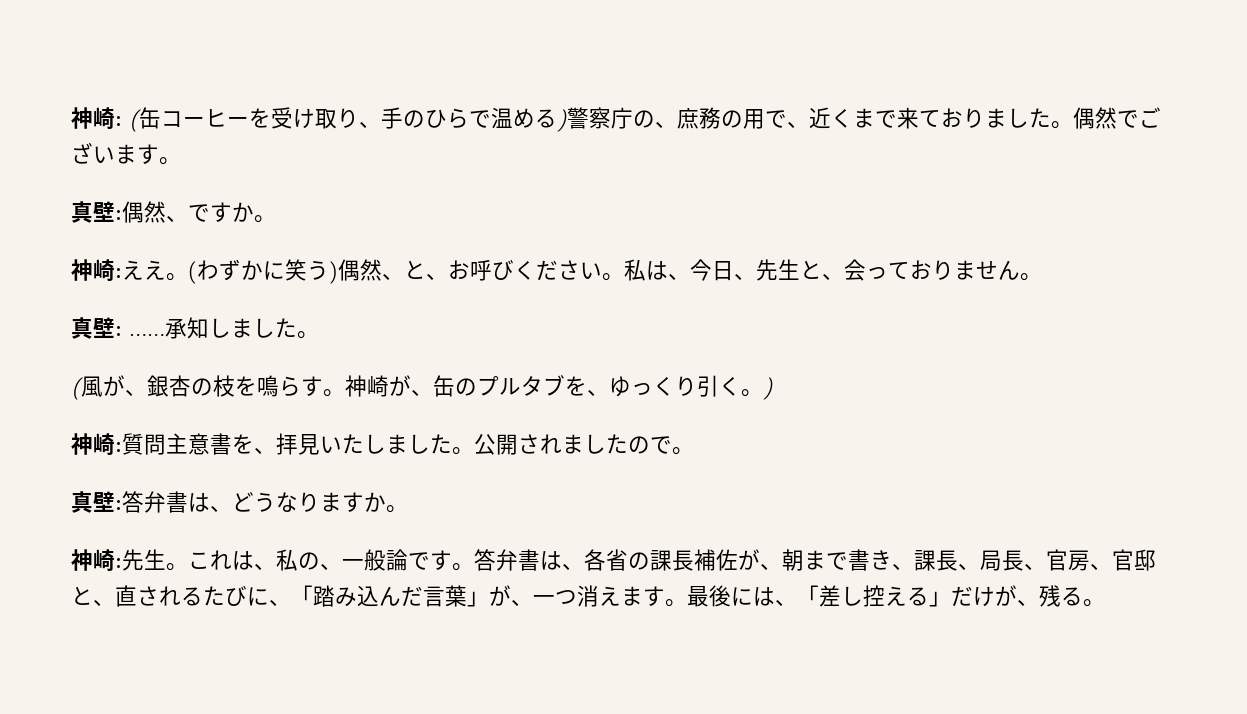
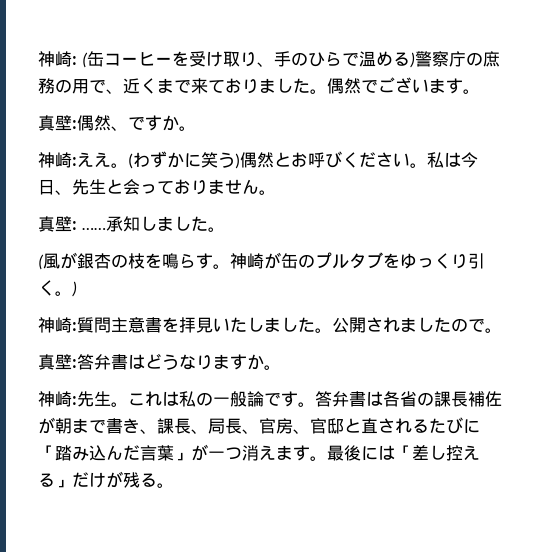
- 神崎: (缶コーヒーを受け取り、手のひらで温める)警察庁の、庶務の用で、近くまで来ておりました。
+ 神崎: (缶コーヒーを受け取り、手のひらで温める)警察庁の庶務の用で、近くまで来ておりました。
- (わずかに笑う)偶然、と、お呼びください。
+ (わずかに笑う)偶然とお呼びください。
- 私は、今日、先生と、会っておりません。
+ 私は今日、先生と会っておりません。
- (風が、銀杏の枝を鳴らす。
+ (風が銀杏の枝を鳴らす。
- 神崎が、缶のプルタブを、ゆっくり引く。)
+ 神崎が缶のプルタブをゆっくり引く。)
- 神崎:質問主意書を、拝見いたしました。
+ 神崎:質問主意書を拝見いたしました。
- 真壁:答弁書は、どうなりますか。
+ 真壁:答弁書はどうなりますか。
- これは、私の、一般論です。
+ これは私の一般論です。
- 答弁書は、各省の課長補佐が、朝まで書き、課長、局長、官房、官邸と、直されるたびに、「踏み込んだ言葉」が、一つ消えます。
+ 答弁書は各省の課長補佐が朝まで書き、課長、局長、官房、官邸と直されるたびに「踏み込んだ言葉」が一つ消えます。
- 最後には、「差し控える」だけが、残る。
+ 最後には「差し控える」だけが残る。

